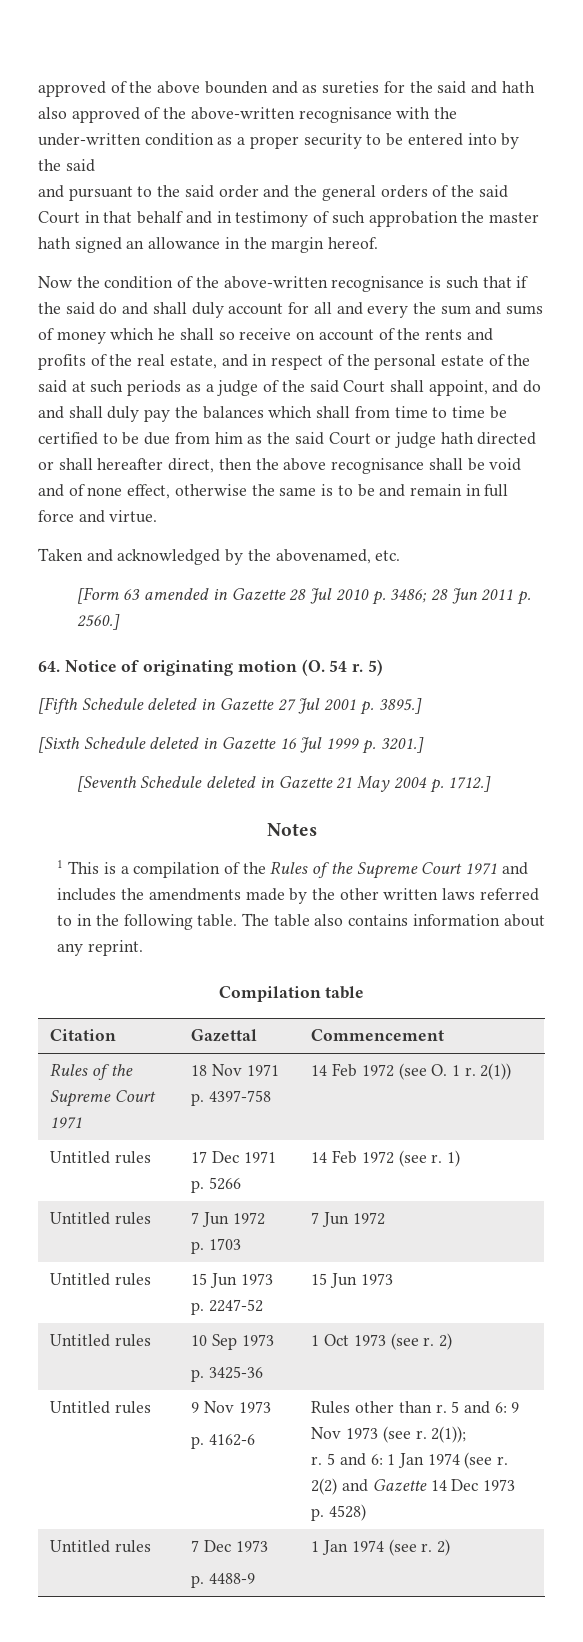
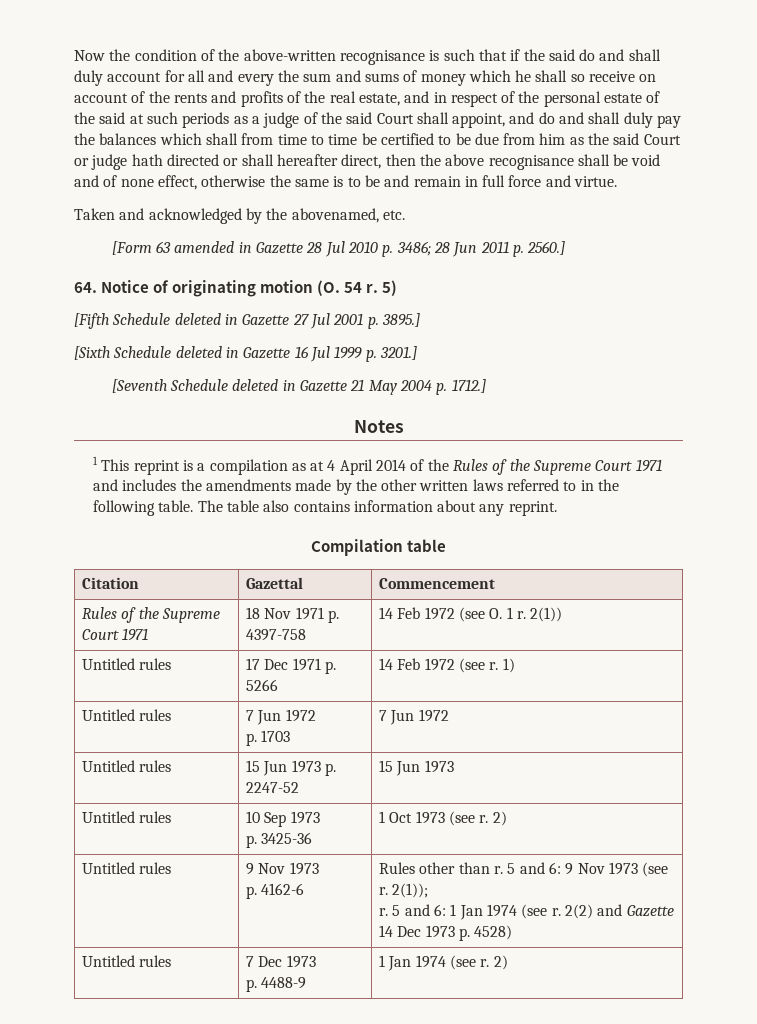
- approved of the above bounden and as sureties for the said and hath also approved of the above-written recognisance with the under-written condition as a proper security to be entered into by the said
- and pursuant to the said order and the general orders of the said Court in that behalf and in testimony of such approbation the master hath signed an allowance in the margin hereof.
- 1 This is a compilation of the Rules of the Supreme Court 1971 and includes the amendments made by the other written laws referred to in the following table.
+ 1 This reprint is a compilation as at 4 April 2014 of the Rules of the Supreme Court 1971 and includes the amendments made by the other written laws referred to in the following table.

